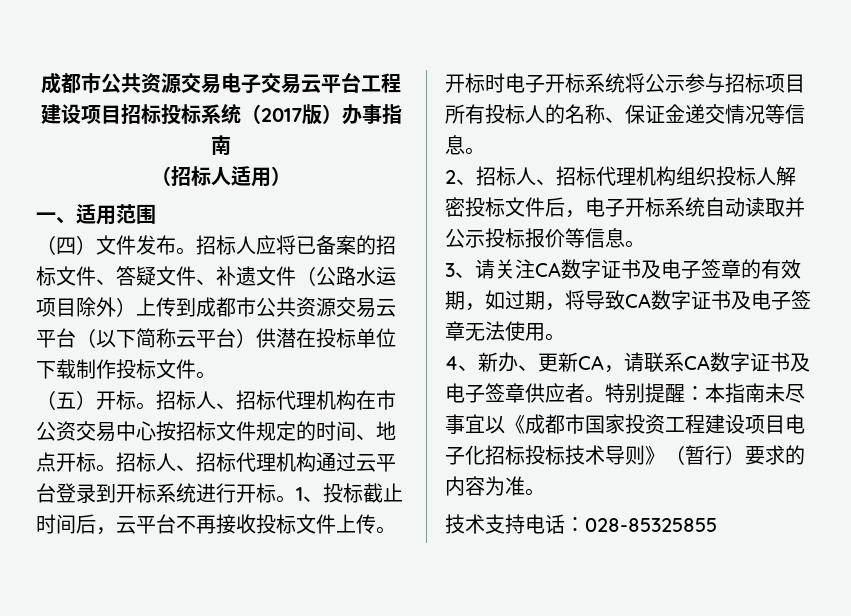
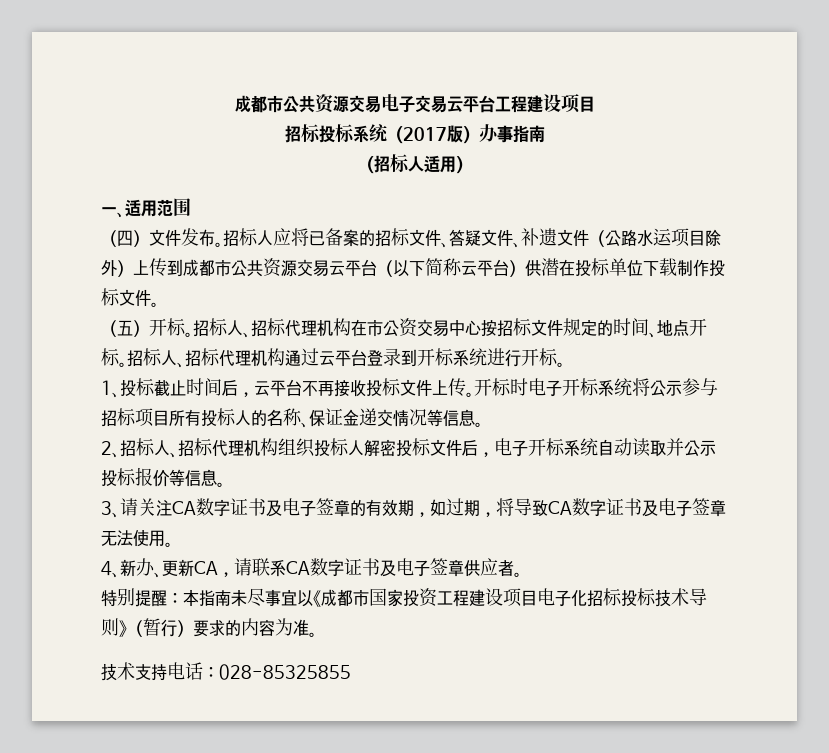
- 成都市公共资源交易电子交易云平台工程建设项目招标投标系统（2017版）办事指南
+ 成都市公共资源交易电子交易云平台工程建设项目
+ 招标投标系统（2017版）办事指南
- 招标人、招标代理机构通过云平台登录到开标系统进行开标。1、投标截止时间后，云平台不再接收投标文件上传。
+ 招标人、招标代理机构通过云平台登录到开标系统进行开标。
+ 1、投标截止时间后，云平台不再接收投标文件上传。
- 4、新办、更新CA，请联系CA数字证书及电子签章供应者。特别提醒：本指南未尽事宜以《成都市国家投资工程建设项目电子化招标投标技术导则》（暂行）要求的内容为准。
+ 4、新办、更新CA，请联系CA数字证书及电子签章供应者。
+ 特别提醒：本指南未尽事宜以《成都市国家投资工程建设项目电子化招标投标技术导则》（暂行）要求的内容为准。

